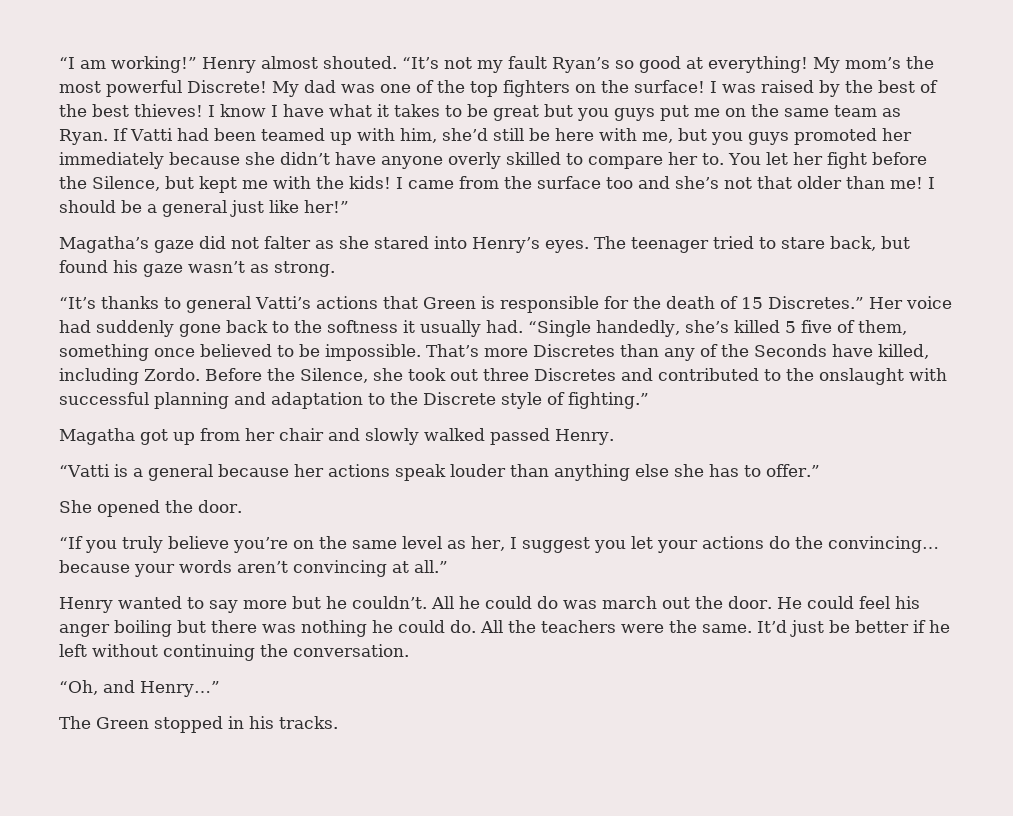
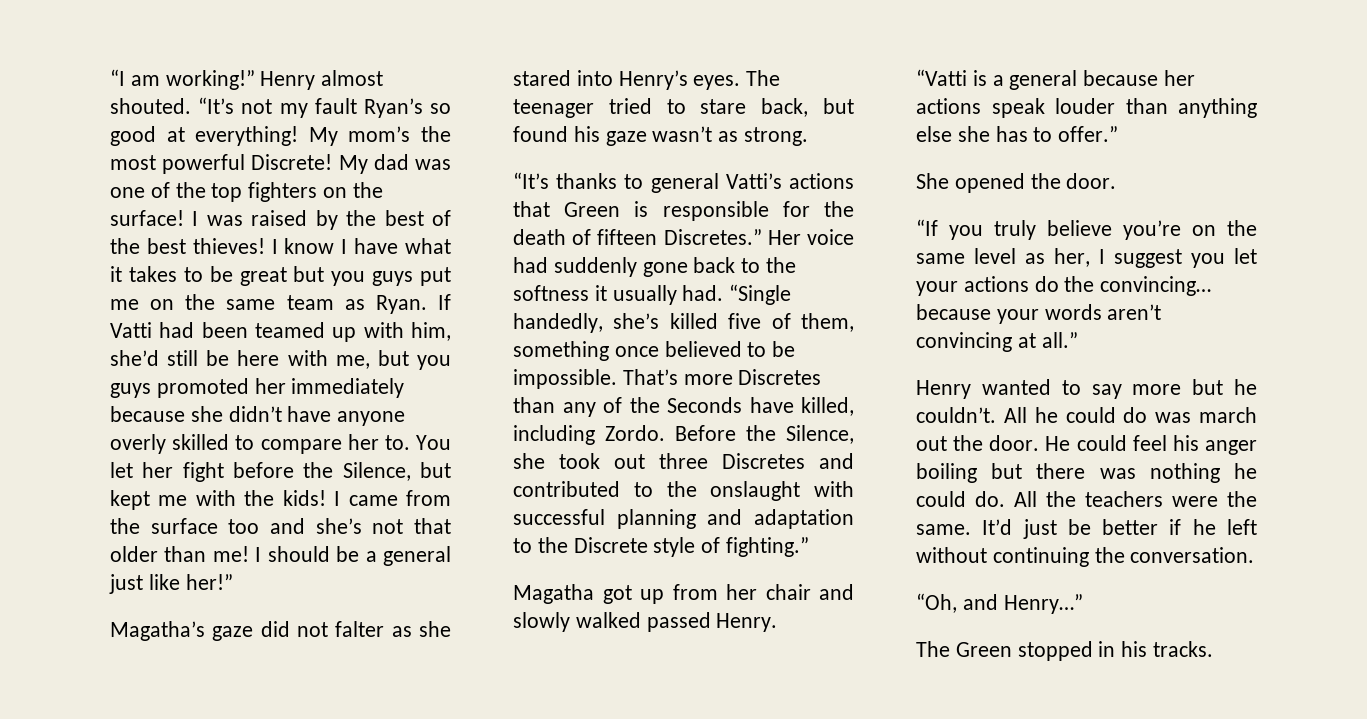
- “It’s thanks to general Vatti’s actions that Green is responsible for the death of 15 Discretes.”
+ “It’s thanks to general Vatti’s actions that Green is responsible for the death of fifteen Discretes.”
- “Single handedly, she’s killed 5 five of them, something once believed to be impossible.
+ “Single handedly, she’s killed five of them, something once believed to be impossible.

